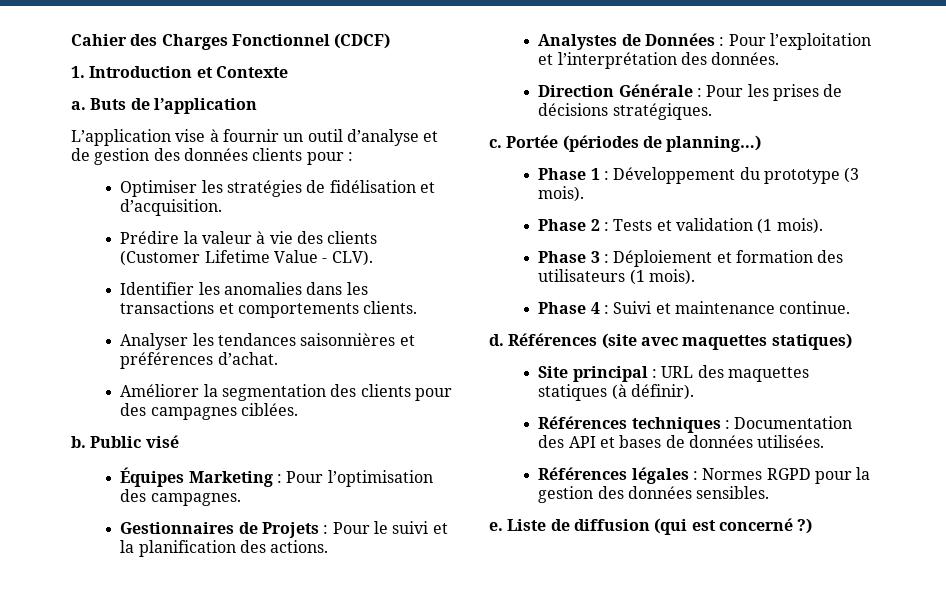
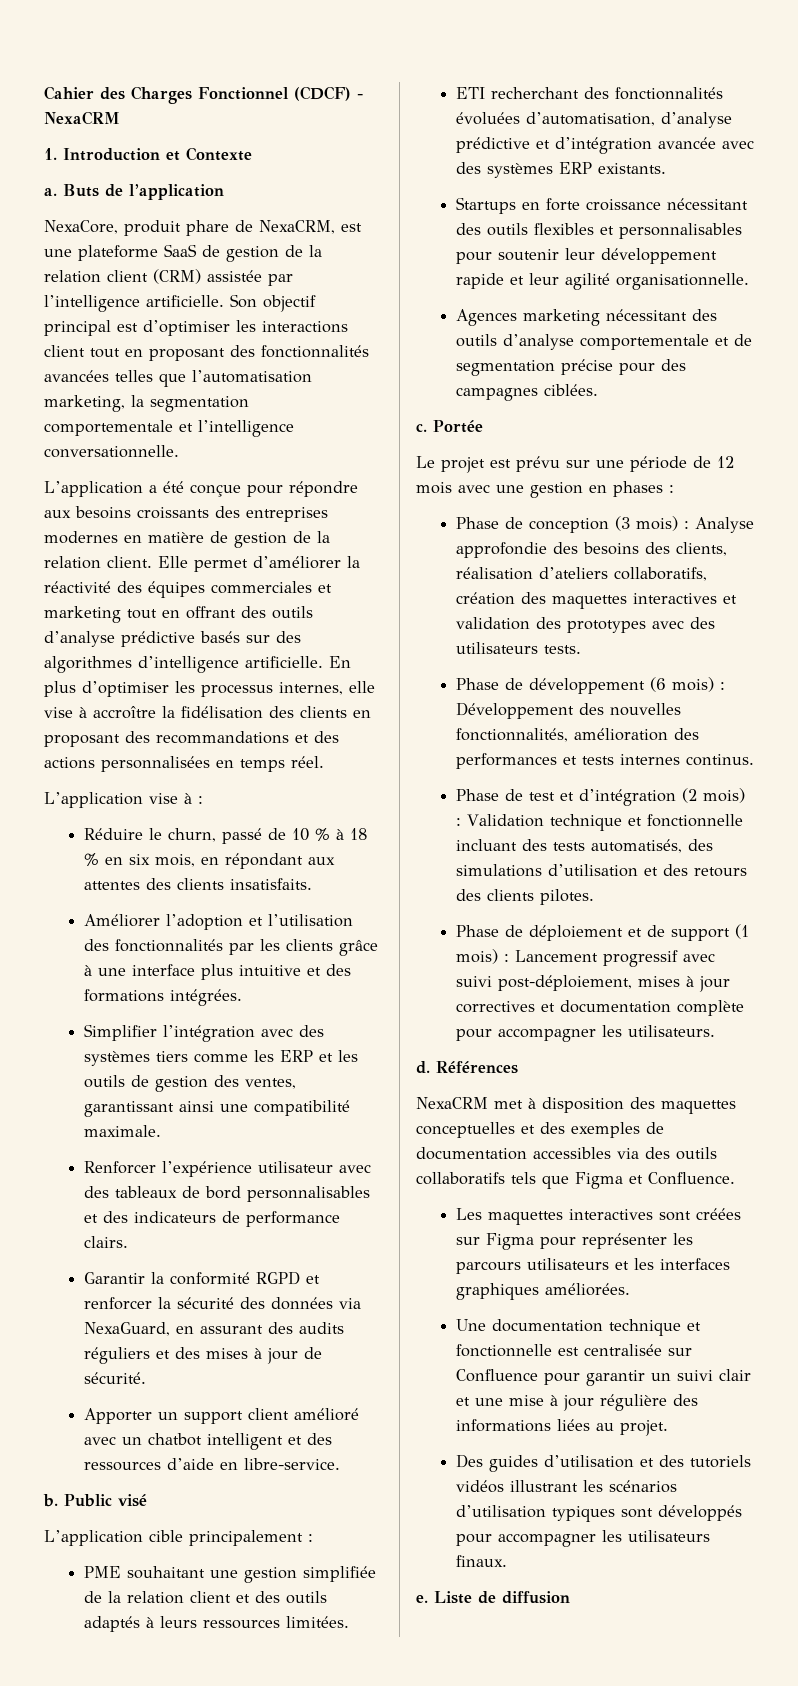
- Cahier des Charges Fonctionnel (CDCF)
+ Cahier des Charges Fonctionnel (CDCF) - NexaCRM
- L’application vise à fournir un outil d’analyse et de gestion des données clients pour :
- Optimiser les stratégies de fidélisation et d’acquisition.
- Prédire la valeur à vie des clients (Customer Lifetime Value - CLV).
- Identifier les anomalies dans les transactions et comportements clients.
- Analyser les tendances saisonnières et préférences d’achat.
- Améliorer la segmentation des clients pour des campagnes ciblées.
+ NexaCore, produit phare de NexaCRM, est une plateforme SaaS de gestion de la relation client (CRM) assistée par l’intelligence artificielle. Son objectif principal est d’optimiser les interactions client tout en proposant des fonctionnalités avancées telles que l’automatisation marketing, la segmentation comportementale et l’intelligence conversationnelle.
+ L’application a été conçue pour répondre aux besoins croissants des entreprises modernes en matière de gestion de la relation client. Elle permet d’améliorer la réactivité des équipes commerciales et marketing tout en offrant des outils d’analyse prédictive basés sur des algorithmes d’intelligence artificielle. En plus d’optimiser les processus internes, elle vise à accroître la fidélisation des clients en proposant des recommandations et des actions personnalisées en temps réel.
+ L’application vise à :
+ Réduire le churn, passé de 10 % à 18 % en six mois, en répondant aux attentes des clients insatisfaits.
+ Améliorer l’adoption et l’utilisation des fonctionnalités par les clients grâce à une interface plus intuitive et des formations intégrées.
+ Simplifier l’intégration avec des systèmes tiers comme les ERP et les outils de gestion des ventes, garantissant ainsi une compatibilité maximale.
+ Renforcer l’expérience utilisateur avec des tableaux de bord personnalisables et des indicateurs de performance clairs.
+ Garantir la conformité RGPD et renforcer la sécurité des données via NexaGuard, en assurant des audits réguliers et des mises à jour de sécurité.
+ Apporter un support client amélioré avec un chatbot intelligent et des ressources d’aide en libre-service.
  b. Public visé
- Équipes Marketing : Pour l’optimisation des campagnes.
- Gestionnaires de Projets : Pour le suivi et la planification des actions.
- Analystes de Données : Pour l’exploitation et l’interprétation des données.
- Direction Générale : Pour les prises de décisions stratégiques.
- c. Portée (périodes de planning…)
- Phase 1 : Développement du prototype (3 mois).
- Phase 2 : Tests et validation (1 mois).
- Phase 3 : Déploiement et formation des utilisateurs (1 mois).
- Phase 4 : Suivi et maintenance continue.
- d. Références (site avec maquettes statiques)
- Site principal : URL des maquettes statiques (à définir).
- Références techniques : Documentation des API et bases de données utilisées.
- Références légales : Normes RGPD pour la gestion des données sensibles.
+ L’application cible principalement :
+ PME souhaitant une gestion simplifiée de la relation client et des outils adaptés à leurs ressources limitées.
+ ETI recherchant des fonctionnalités évoluées d’automatisation, d’analyse prédictive et d’intégration avancée avec des systèmes ERP existants.
+ Startups en forte croissance nécessitant des outils flexibles et personnalisables pour soutenir leur développement rapide et leur agilité organisationnelle.
+ Agences marketing nécessitant des outils d’analyse comportementale et de segmentation précise pour des campagnes ciblées.
+ c. Portée
+ Le projet est prévu sur une période de 12 mois avec une gestion en phases :
+ Phase de conception (3 mois) : Analyse approfondie des besoins des clients, réalisation d’ateliers collaboratifs, création des maquettes interactives et validation des prototypes avec des utilisateurs tests.
+ Phase de développement (6 mois) : Développement des nouvelles fonctionnalités, amélioration des performances et tests internes continus.
+ Phase de test et d’intégration (2 mois) : Validation technique et fonctionnelle incluant des tests automatisés, des simulations d’utilisation et des retours des clients pilotes.
+ Phase de déploiement et de support (1 mois) : Lancement progressif avec suivi post-déploiement, mises à jour correctives et documentation complète pour accompagner les utilisateurs.
+ d. Références
+ NexaCRM met à disposition des maquettes conceptuelles et des exemples de documentation accessibles via des outils collaboratifs tels que Figma et Confluence.
+ Les maquettes interactives sont créées sur Figma pour représenter les parcours utilisateurs et les interfaces graphiques améliorées.
+ Une documentation technique et fonctionnelle est centralisée sur Confluence pour garantir un suivi clair et une mise à jour régulière des informations liées au projet.
+ Des guides d’utilisation et des tutoriels vidéos illustrant les scénarios d’utilisation typiques sont développés pour accompagner les utilisateurs finaux.
- Liste de diffusion (qui est concerné ?)
+ Liste de diffusion

